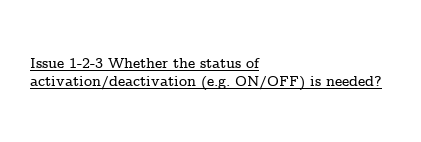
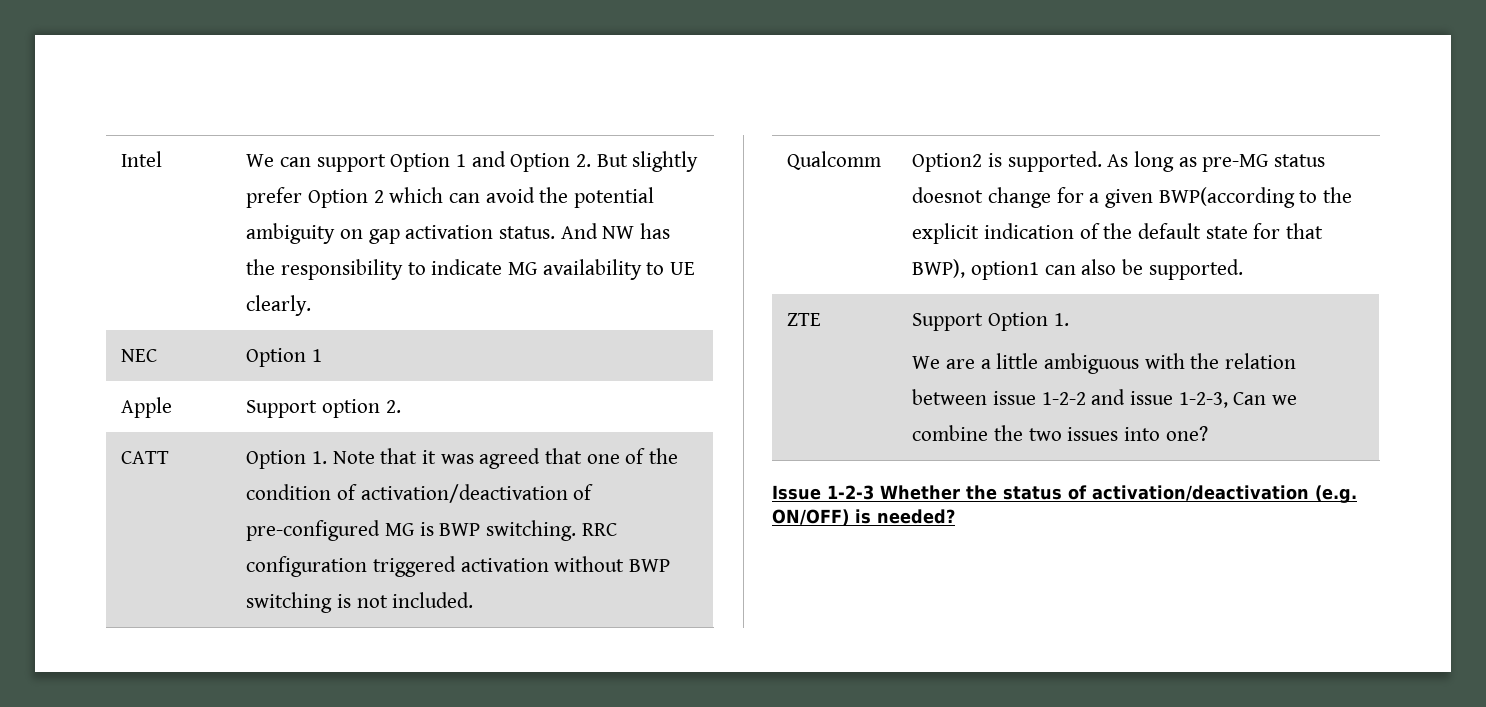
+ Intel | We can support Option 1 and Option 2. But slightly prefer Option 2 which can avoid the potential ambiguity on gap activation status. And NW has the responsibility to indicate MG availability to UE clearly.
+ NEC | Option 1
+ Apple | Support option 2.
+ CATT | Option 1. Note that it was agreed that one of the condition of activation/deactivation of pre-configured MG is BWP switching. RRC configuration triggered activation without BWP switching is not included.
+ Qualcomm | Option2 is supported. As long as pre-MG status doesnot change for a given BWP(according to the explicit indication of the default state for that BWP), option1 can also be supported.
+ ZTE | Support Option 1.
+ We are a little ambiguous with the relation between issue 1-2-2 and issue 1-2-3, Can we combine the two issues into one?

